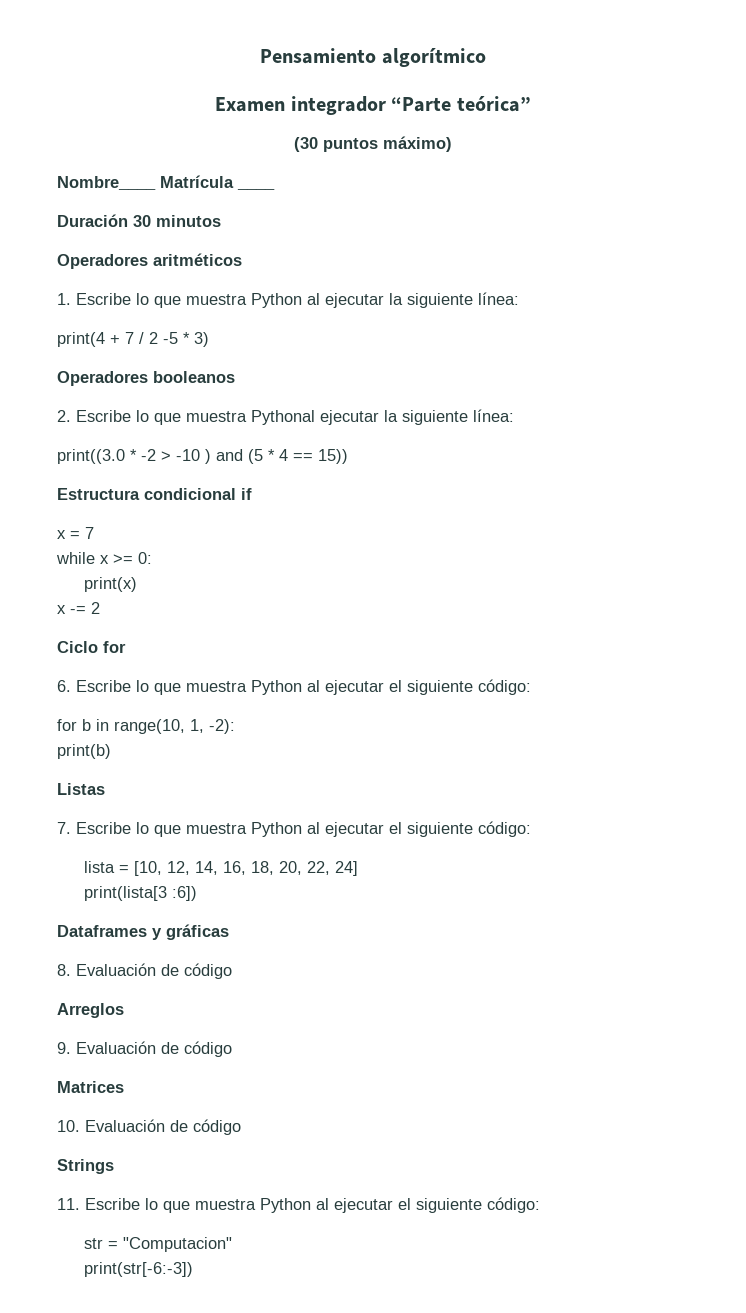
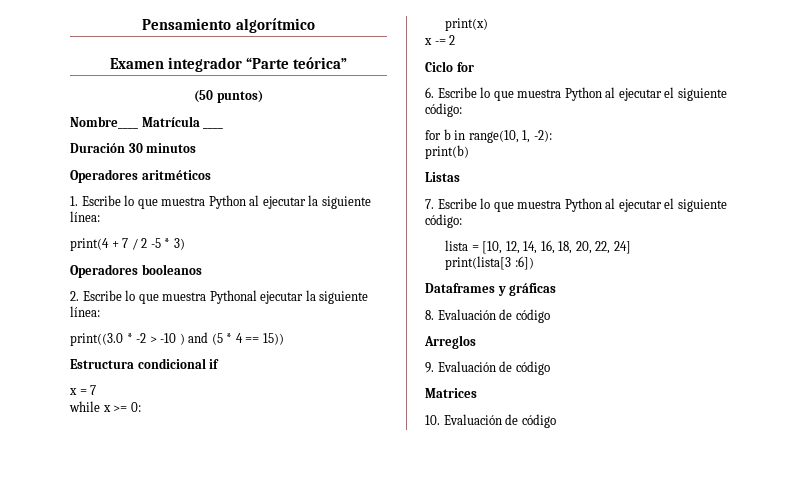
- (30 puntos máximo)
+ (50 puntos)
- Strings
- 11. Escribe lo que muestra Python al ejecutar el siguiente código:
- str = "Computacion"
- print(str[-6:-3])

